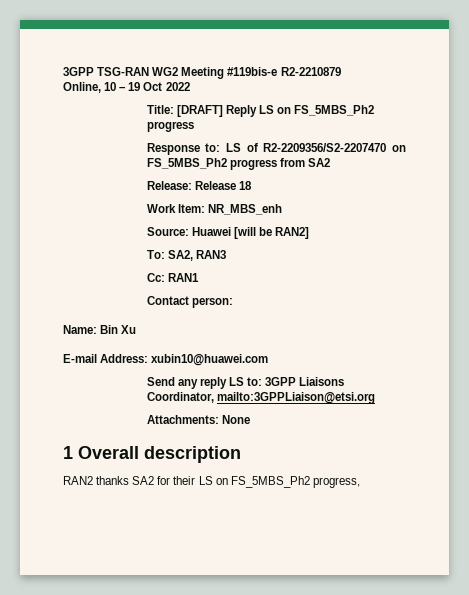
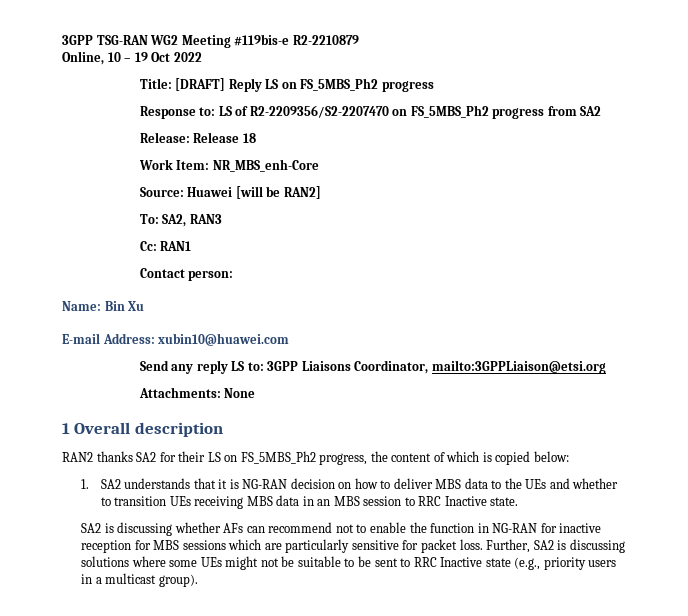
- Work Item: NR_MBS_enh
+ Work Item: NR_MBS_enh-Core
- RAN2 thanks SA2 for their LS on FS_5MBS_Ph2 progress,
+ RAN2 thanks SA2 for their LS on FS_5MBS_Ph2 progress, the content of which is copied below:
+ 1. SA2 understands that it is NG-RAN decision on how to deliver MBS data to the UEs and whether to transition UEs receiving MBS data in an MBS session to RRC Inactive state.
+ SA2 is discussing whether AFs can recommend not to enable the function in NG-RAN for inactive reception for MBS sessions which are particularly sensitive for packet loss. Further, SA2 is discussing solutions where some UEs might not be suitable to be sent to RRC Inactive state (e.g., priority users in a multicast group).

